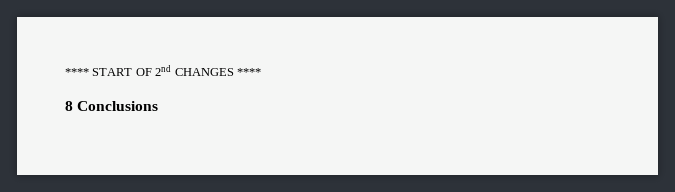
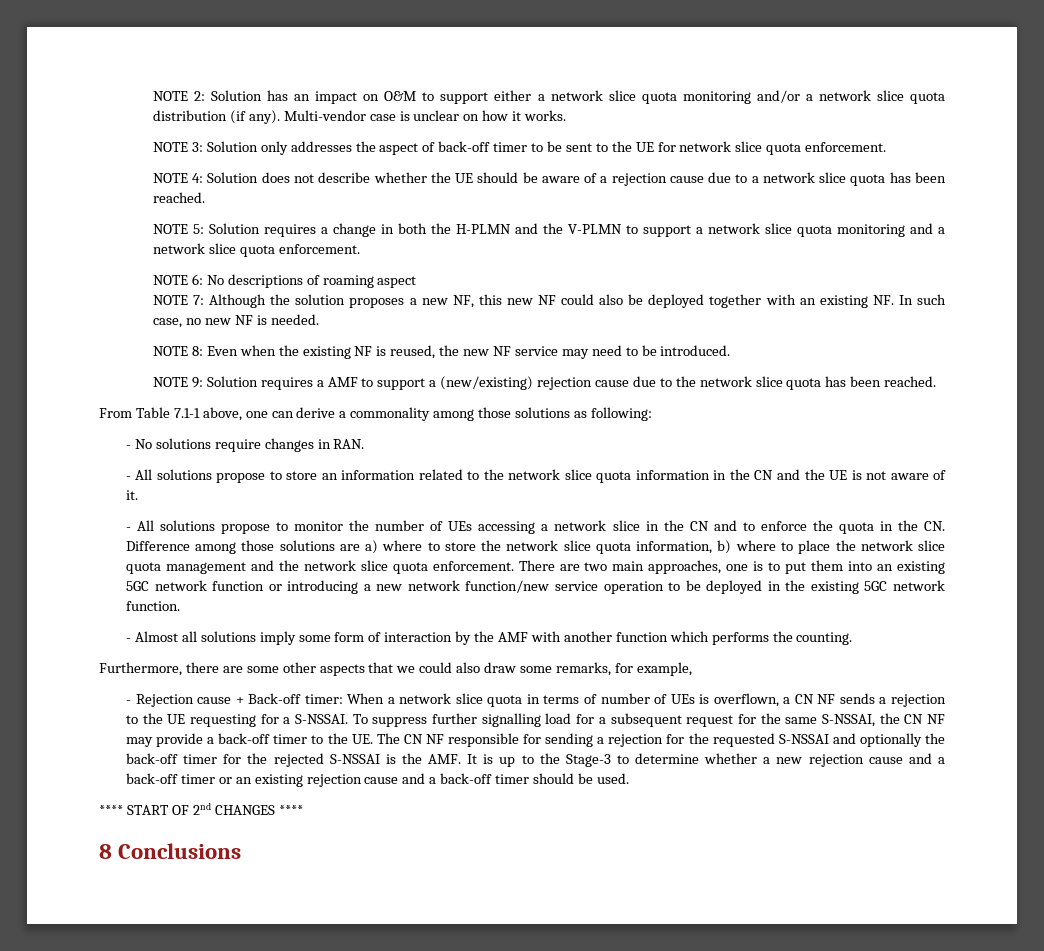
+ NOTE 2: Solution has an impact on O&M to support either a network slice quota monitoring and/or a network slice quota distribution (if any). Multi-vendor case is unclear on how it works.
+ NOTE 3: Solution only addresses the aspect of back-off timer to be sent to the UE for network slice quota enforcement.
+ NOTE 4: Solution does not describe whether the UE should be aware of a rejection cause due to a network slice quota has been reached.
+ NOTE 5: Solution requires a change in both the H-PLMN and the V-PLMN to support a network slice quota monitoring and a network slice quota enforcement.
+ NOTE 6: No descriptions of roaming aspect
+ NOTE 7: Although the solution proposes a new NF, this new NF could also be deployed together with an existing NF. In such case, no new NF is needed.
+ NOTE 8: Even when the existing NF is reused, the new NF service may need to be introduced.
+ NOTE 9: Solution requires a AMF to support a (new/existing) rejection cause due to the network slice quota has been reached.
+ From Table 7.1-1 above, one can derive a commonality among those solutions as following:
+ - No solutions require changes in RAN.
+ - All solutions propose to store an information related to the network slice quota information in the CN and the UE is not aware of it.
+ - All solutions propose to monitor the number of UEs accessing a network slice in the CN and to enforce the quota in the CN. Difference among those solutions are a) where to store the network slice quota information, b) where to place the network slice quota management and the network slice quota enforcement. There are two main approaches, one is to put them into an existing 5GC network function or introducing a new network function/new service operation to be deployed in the existing 5GC network function.
+ - Almost all solutions imply some form of interaction by the AMF with another function which performs the counting.
+ Furthermore, there are some other aspects that we could also draw some remarks, for example,
+ - Rejection cause + Back-off timer: When a network slice quota in terms of number of UEs is overflown, a CN NF sends a rejection to the UE requesting for a S-NSSAI. To suppress further signalling load for a subsequent request for the same S-NSSAI, the CN NF may provide a back-off timer to the UE. The CN NF responsible for sending a rejection for the requested S-NSSAI and optionally the back-off timer for the rejected S-NSSAI is the AMF. It is up to the Stage-3 to determine whether a new rejection cause and a back-off timer or an existing rejection cause and a back-off timer should be used.

